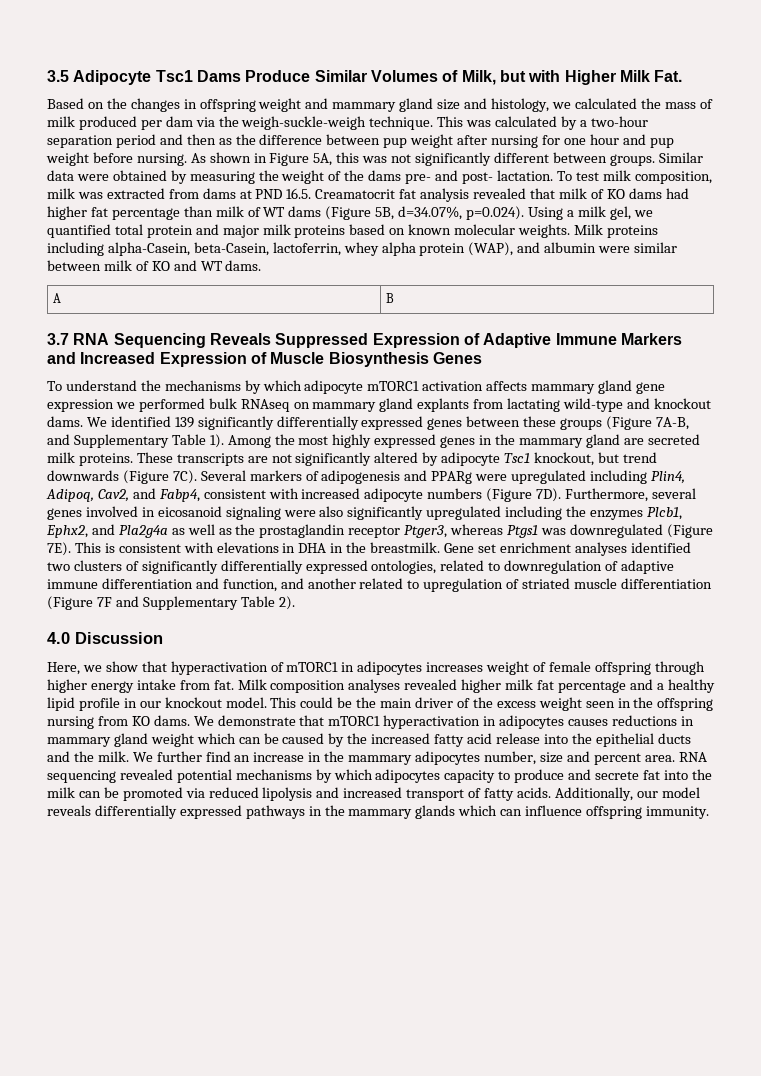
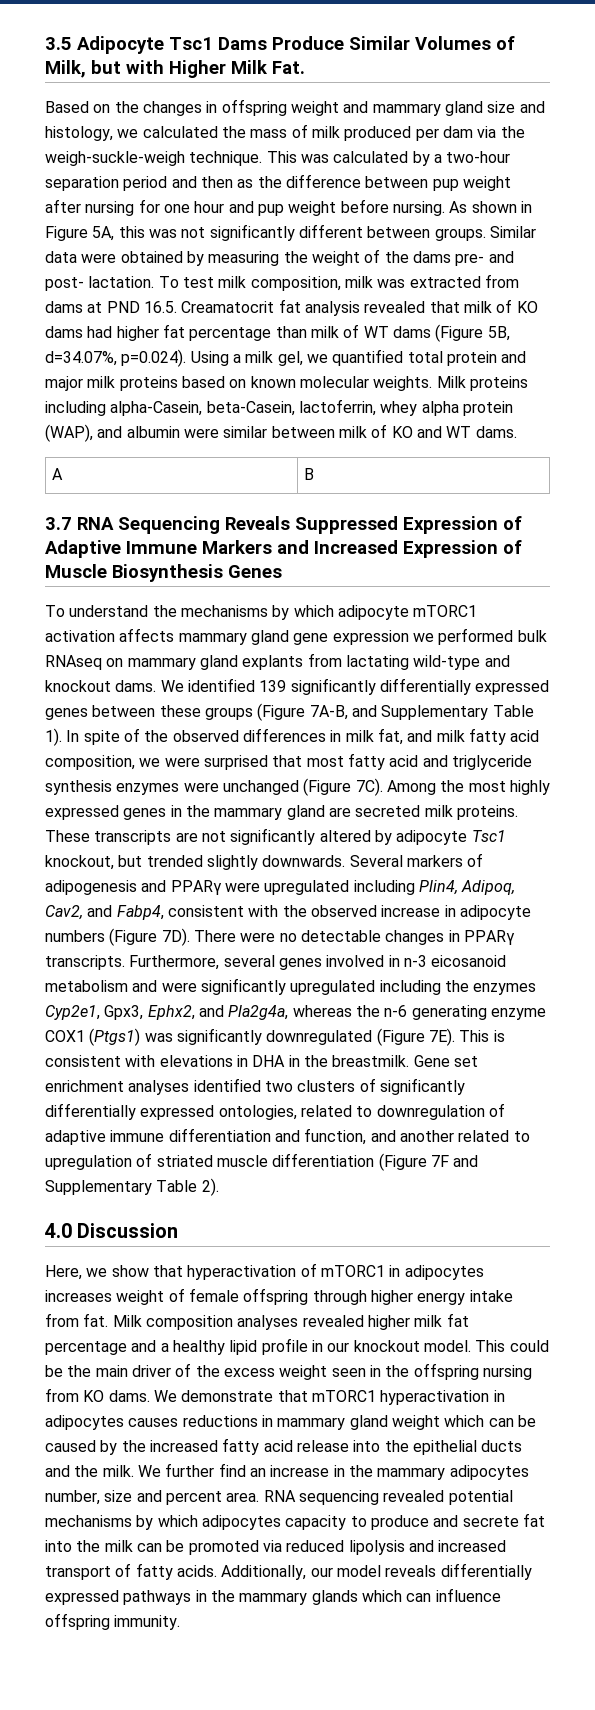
+ In spite of the observed differences in milk fat, and milk fatty acid composition, we were surprised that most fatty acid and triglyceride synthesis enzymes were unchanged (Figure 7C).
- These transcripts are not significantly altered by adipocyte Tsc1 knockout, but trend downwards (Figure 7C).
+ These transcripts are not significantly altered by adipocyte Tsc1 knockout, but trended slightly downwards.
- Several markers of adipogenesis and PPARg were upregulated including Plin4, Adipoq, Cav2, and Fabp4, consistent with increased adipocyte numbers (Figure 7D).
+ Several markers of adipogenesis and PPARγ were upregulated including Plin4, Adipoq, Cav2, and Fabp4, consistent with the observed increase in adipocyte numbers (Figure 7D). There were no detectable changes in PPARγ transcripts.
- Furthermore, several genes involved in eicosanoid signaling were also significantly upregulated including the enzymes Plcb1, Ephx2, and Pla2g4a as well as the prostaglandin receptor Ptger3, whereas Ptgs1 was downregulated (Figure 7E).
+ Furthermore, several genes involved in n-3 eicosanoid metabolism and were significantly upregulated including the enzymes Cyp2e1, Gpx3, Ephx2, and Pla2g4a, whereas the n-6 generating enzyme COX1 (Ptgs1) was significantly downregulated (Figure 7E).

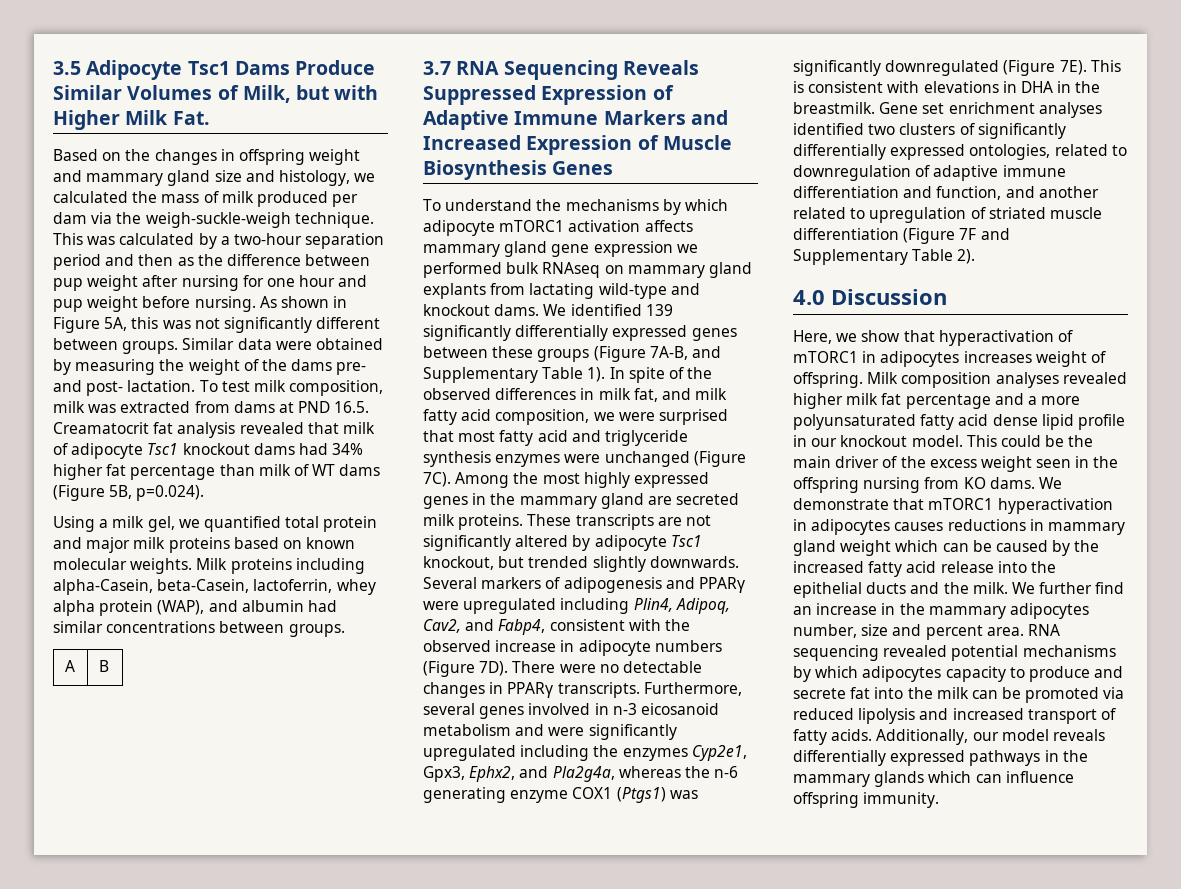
- To test milk composition, milk was extracted from dams at PND 16.5. Creamatocrit fat analysis revealed that milk of KO dams had higher fat percentage than milk of WT dams (Figure 5B, d=34.07%, p=0.024). Using a milk gel, we quantified total protein and major milk proteins based on known molecular weights.
+ To test milk composition, milk was extracted from dams at PND 16.5. Creamatocrit fat analysis revealed that milk of adipocyte Tsc1 knockout dams had 34% higher fat percentage than milk of WT dams (Figure 5B, p=0.024).
+ Using a milk gel, we quantified total protein and major milk proteins based on known molecular weights.
- Milk proteins including alpha-Casein, beta-Casein, lactoferrin, whey alpha protein (WAP), and albumin were similar between milk of KO and WT dams.
+ Milk proteins including alpha-Casein, beta-Casein, lactoferrin, whey alpha protein (WAP), and albumin had similar concentrations between groups.
- Here, we show that hyperactivation of mTORC1 in adipocytes increases weight of female offspring through higher energy intake from fat.
+ Here, we show that hyperactivation of mTORC1 in adipocytes increases weight of offspring.
- Milk composition analyses revealed higher milk fat percentage and a healthy lipid profile in our knockout model.
+ Milk composition analyses revealed higher milk fat percentage and a more polyunsaturated fatty acid dense lipid profile in our knockout model.

